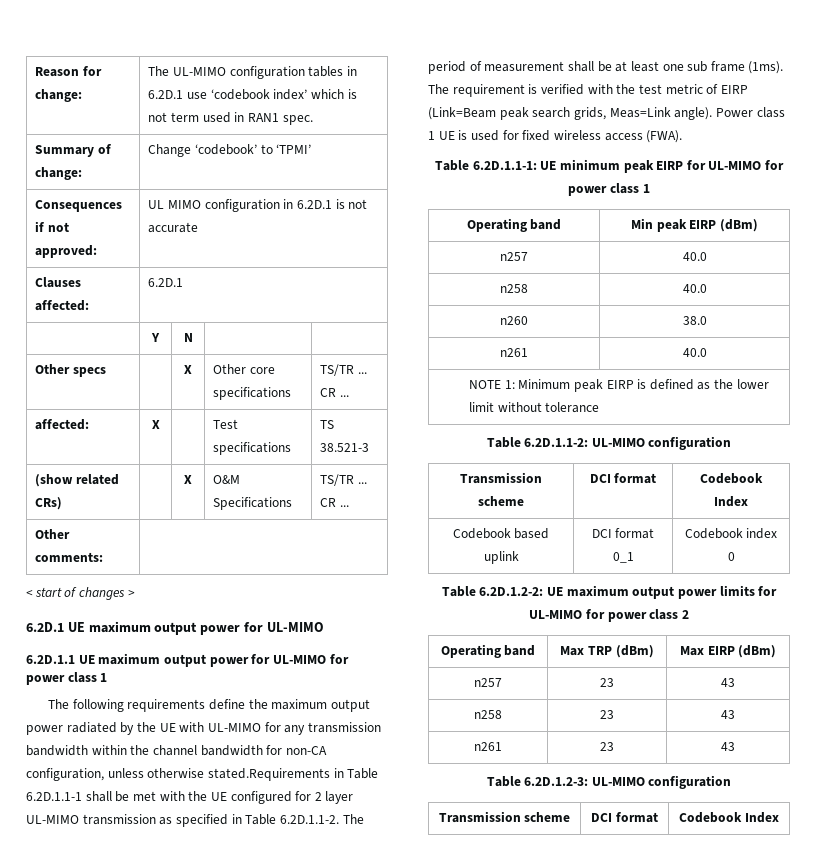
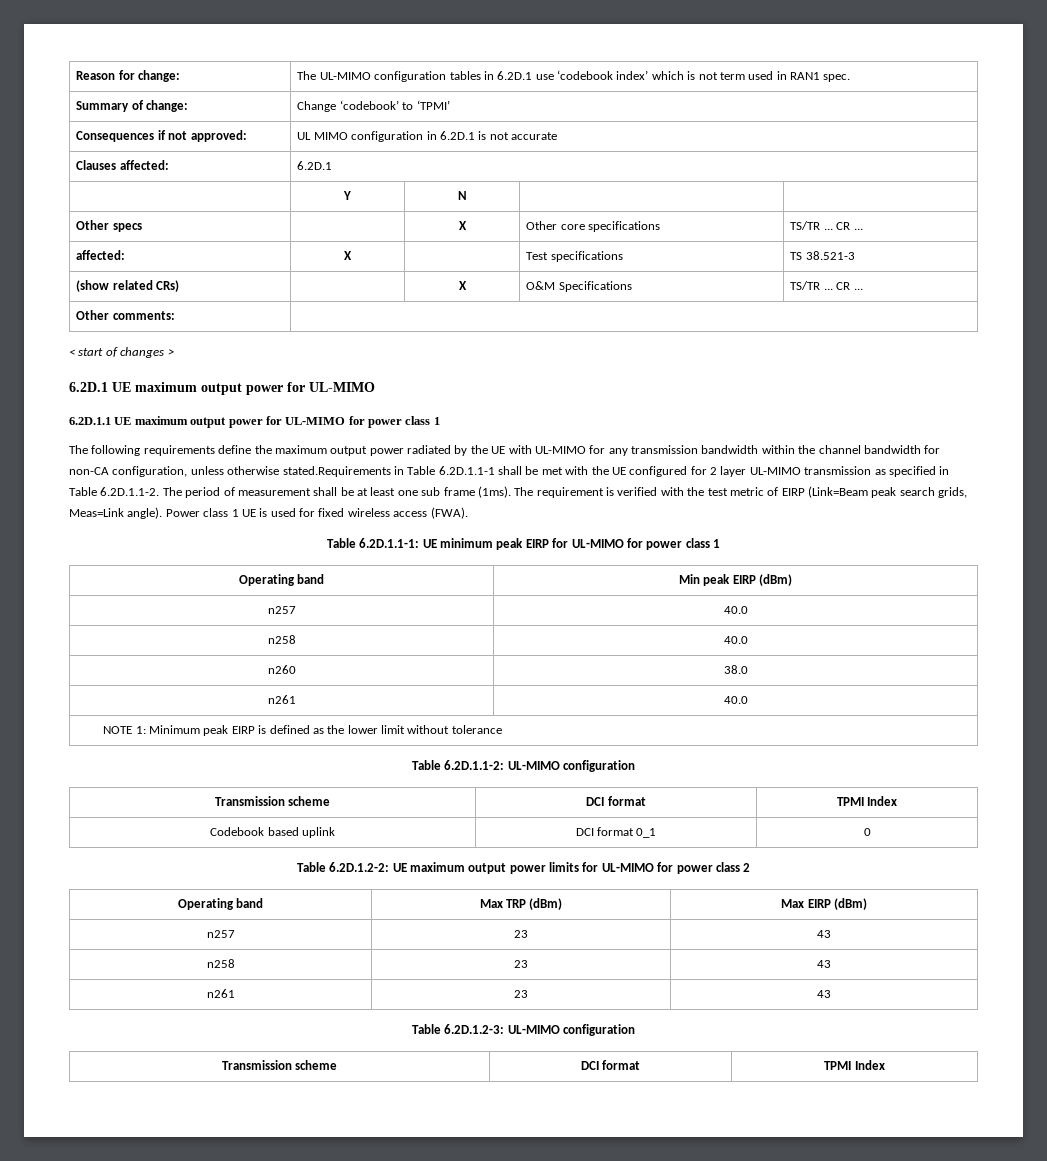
  Table 6.2D.1.1-2: UL-MIMO configuration
- Transmission scheme | DCI format | Codebook Index
+ Transmission scheme | DCI format | TPMI Index
- Codebook based uplink | DCI format 0_1 | Codebook index 0
+ Codebook based uplink | DCI format 0_1 | 0
  Table 6.2D.1.2-3: UL-MIMO configuration
- Transmission scheme | DCI format | Codebook Index
+ Transmission scheme | DCI format | TPMI Index

